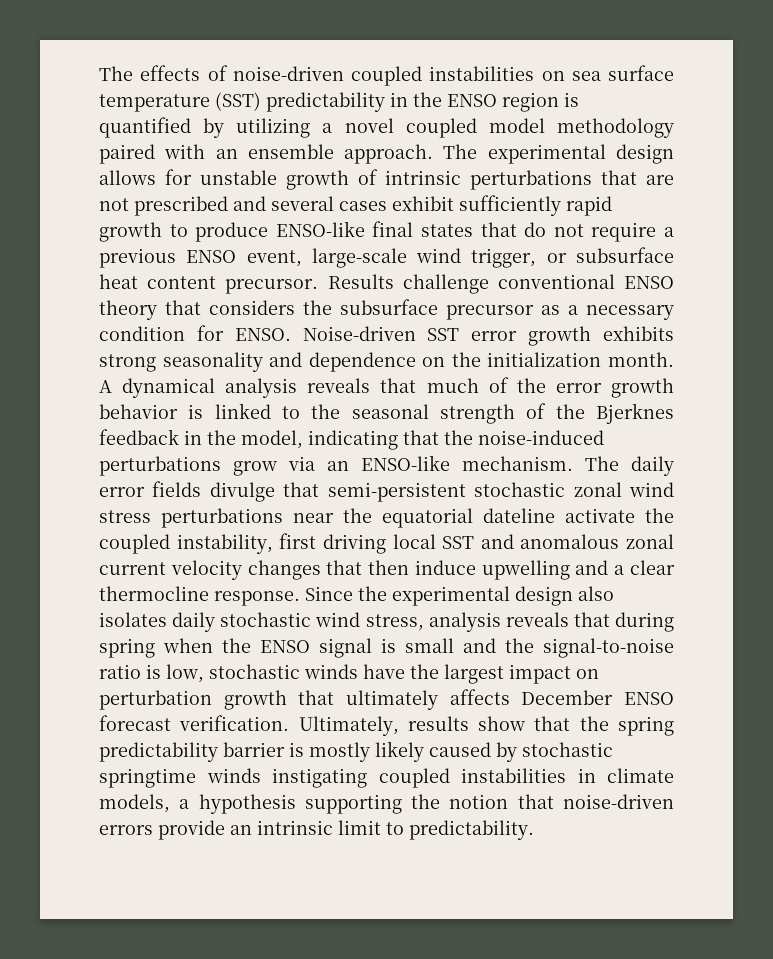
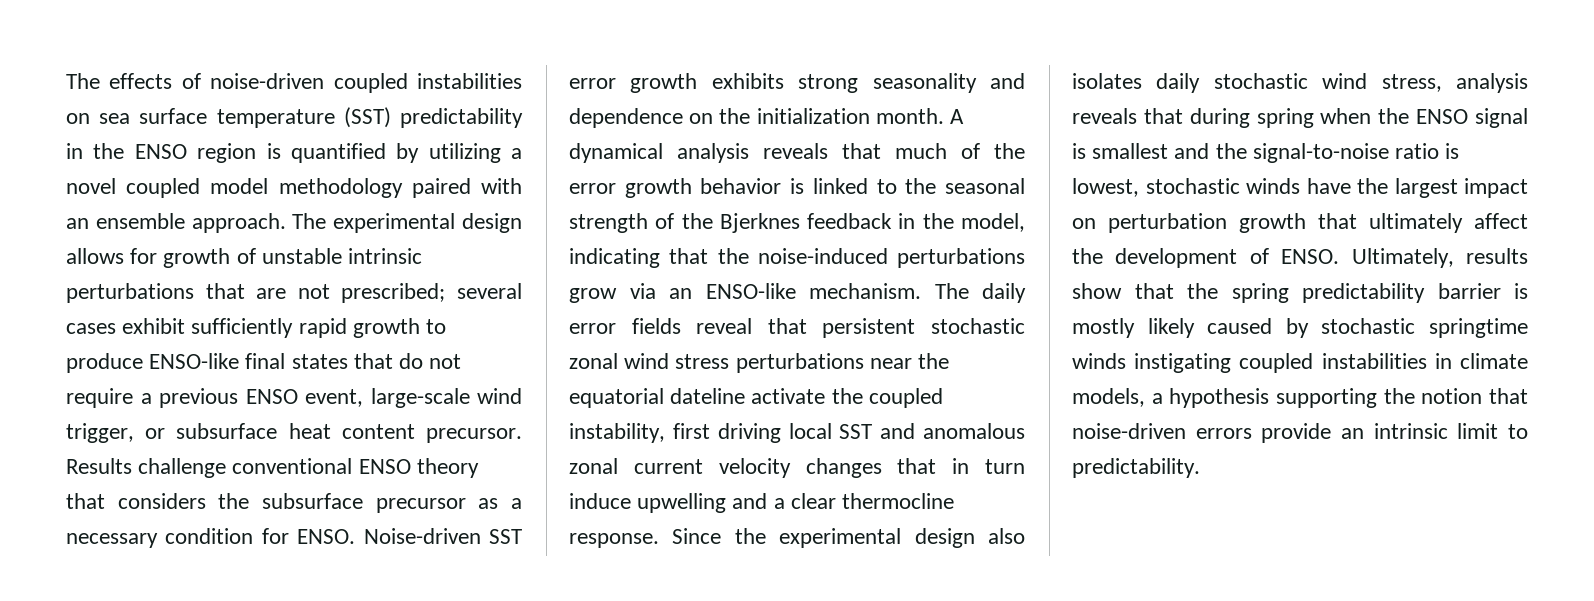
- The experimental design allows for unstable growth of intrinsic perturbations that are not prescribed and several cases exhibit sufficiently rapid growth to produce ENSO-like final states that do not require a previous ENSO event, large-scale wind trigger, or subsurface heat content precursor.
+ The experimental design allows for growth of unstable intrinsic perturbations that are not prescribed; several cases exhibit sufficiently rapid growth to produce ENSO-like final states that do not require a previous ENSO event, large-scale wind trigger, or subsurface heat content precursor.
- The daily error fields divulge that semi-persistent stochastic zonal wind stress perturbations near the equatorial dateline activate the coupled instability, first driving local SST and anomalous zonal current velocity changes that then induce upwelling and a clear thermocline response.
+ The daily error fields reveal that persistent stochastic zonal wind stress perturbations near the equatorial dateline activate the coupled instability, first driving local SST and anomalous zonal current velocity changes that in turn induce upwelling and a clear thermocline response.
- Since the experimental design also isolates daily stochastic wind stress, analysis reveals that during spring when the ENSO signal is small and the signal-to-noise ratio is low, stochastic winds have the largest impact on perturbation growth that ultimately affects December ENSO forecast verification.
+ Since the experimental design also isolates daily stochastic wind stress, analysis reveals that during spring when the ENSO signal is smallest and the signal-to-noise ratio is lowest, stochastic winds have the largest impact on perturbation growth that ultimately affect the development of ENSO.

